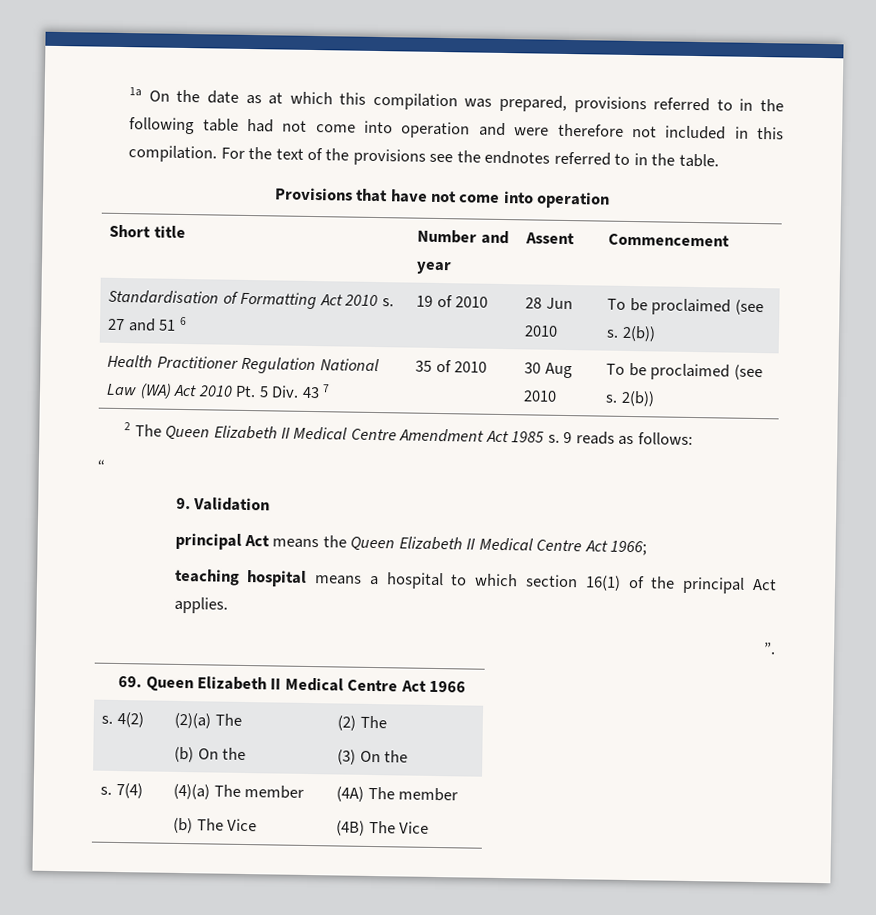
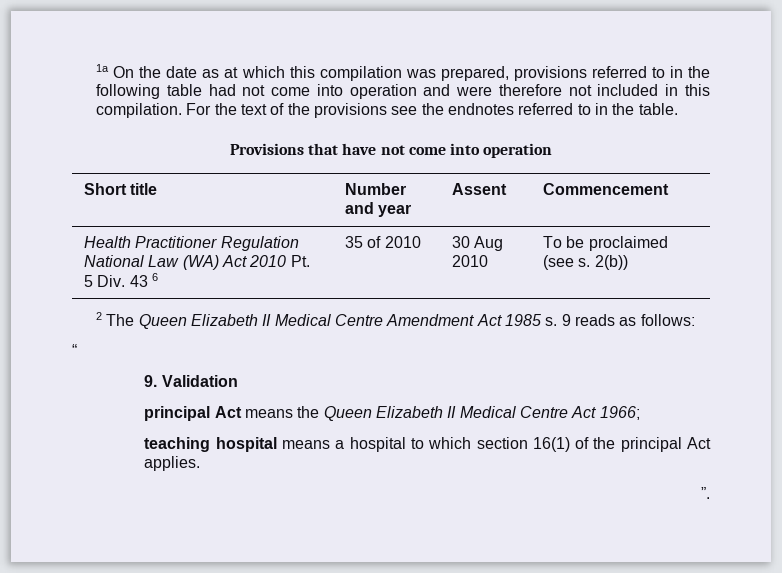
- Standardisation of Formatting Act 2010 s. 27 and 51 6 | 19 of 2010 | 28 Jun 2010 | To be proclaimed (see s. 2(b))
- Health Practitioner Regulation National Law (WA) Act 2010 Pt. 5 Div. 43 7 | 35 of 2010 | 30 Aug 2010 | To be proclaimed (see s. 2(b))
+ Health Practitioner Regulation National Law (WA) Act 2010 Pt. 5 Div. 43 6 | 35 of 2010 | 30 Aug 2010 | To be proclaimed (see s. 2(b))
- 69. Queen Elizabeth II Medical Centre Act 1966
- s. 4(2) | (2)(a) The
- (b) On the | (2) The
- (3) On the
- s. 7(4) | (4)(a) The member
- (b) The Vice | (4A) The member
- (4B) The Vice

